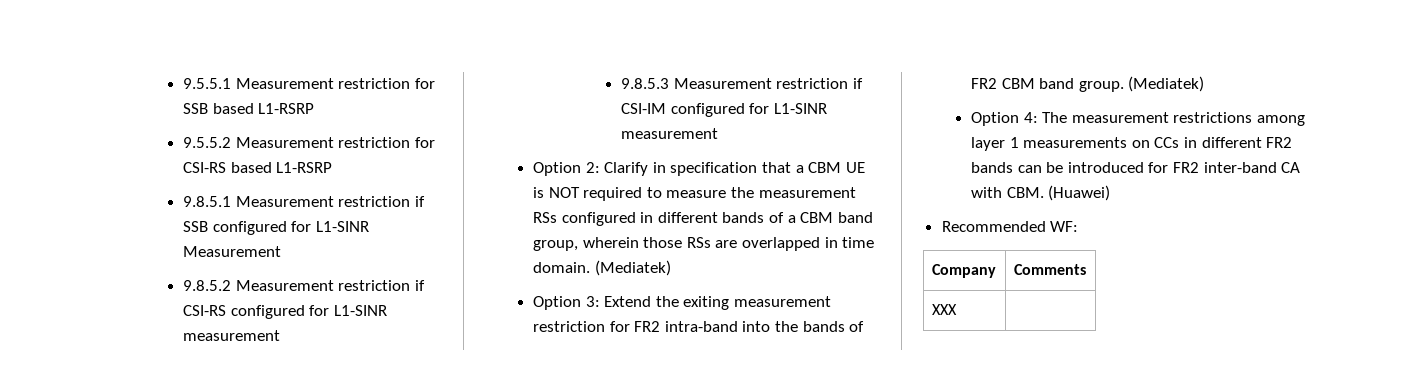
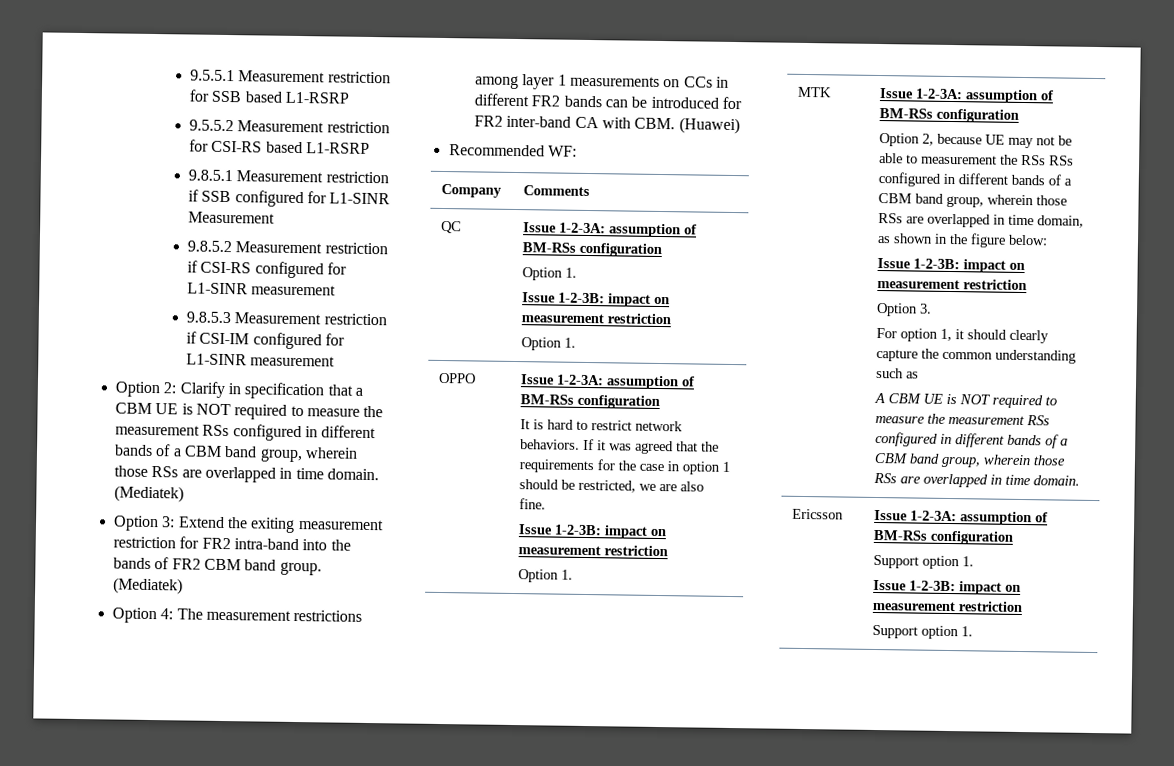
- XXX |
+ QC | Issue 1-2-3A: assumption of BM-RSs configuration
+ Option 1.
+ Issue 1-2-3B: impact on measurement restriction
+ Option 1.
+ OPPO | Issue 1-2-3A: assumption of BM-RSs configuration
+ It is hard to restrict network behaviors. If it was agreed that the requirements for the case in option 1 should be restricted, we are also fine.
+ Issue 1-2-3B: impact on measurement restriction
+ Option 1.
+ MTK | Issue 1-2-3A: assumption of BM-RSs configuration
+ Option 2, because UE may not be able to measurement the RSs RSs configured in different bands of a CBM band group, wherein those RSs are overlapped in time domain, as shown in the figure below:
+ Issue 1-2-3B: impact on measurement restriction
+ Option 3.
+ For option 1, it should clearly capture the common understanding such as
+ A CBM UE is NOT required to measure the measurement RSs configured in different bands of a CBM band group, wherein those RSs are overlapped in time domain.
+ Ericsson | Issue 1-2-3A: assumption of BM-RSs configuration
+ Support option 1.
+ Issue 1-2-3B: impact on measurement restriction
+ Support option 1.

